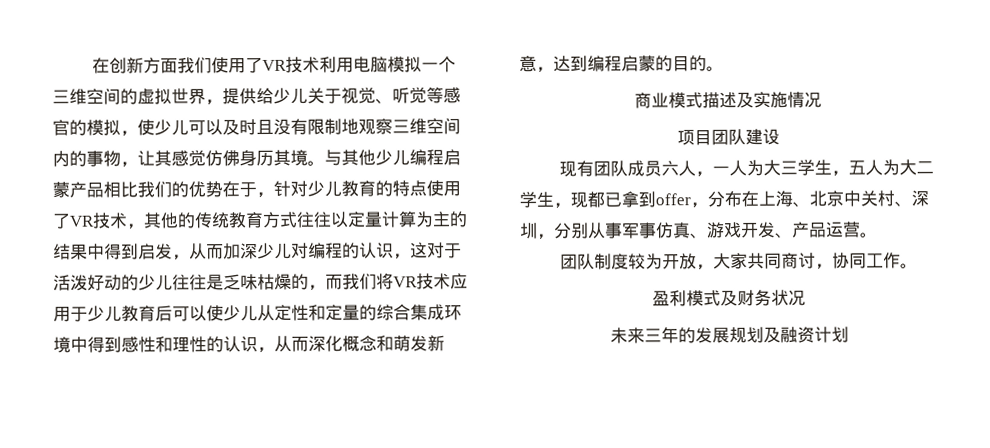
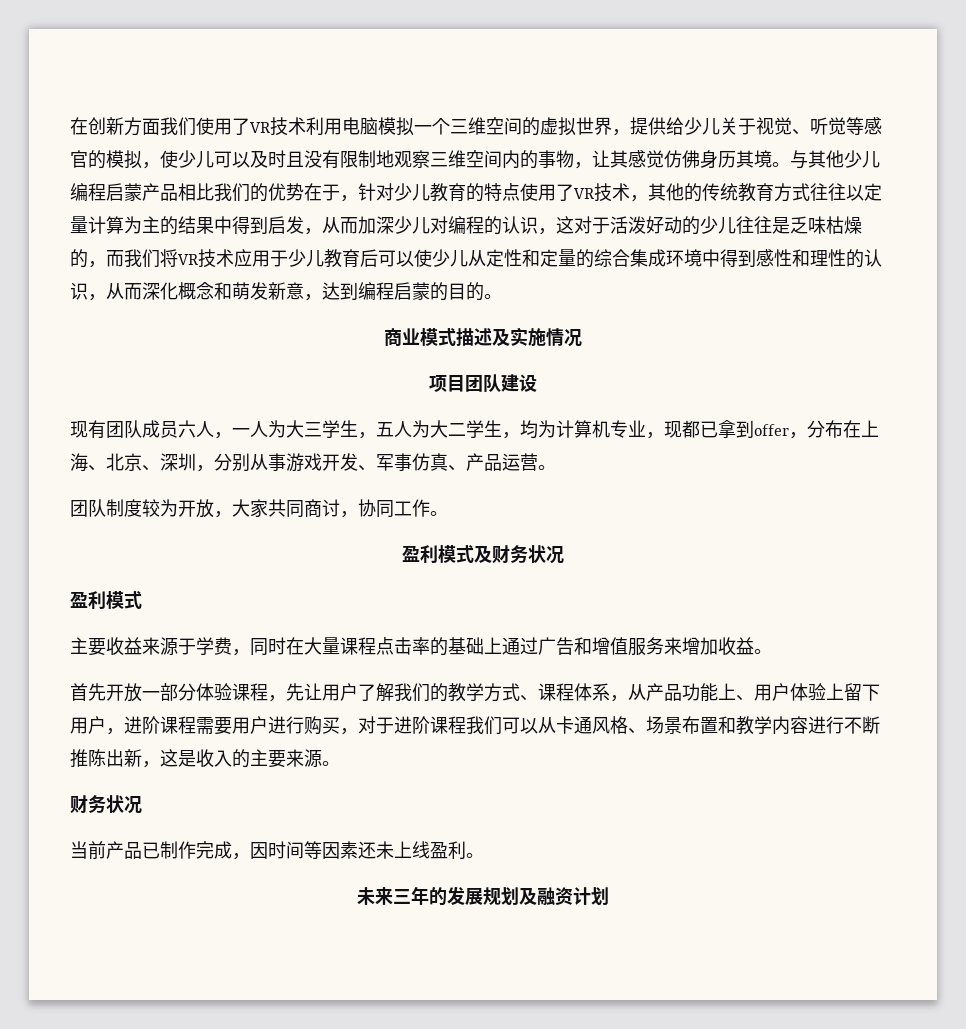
- 现有团队成员六人，一人为大三学生，五人为大二学生，现都已拿到offer，分布在上海、北京中关村、深圳，分别从事军事仿真、游戏开发、产品运营。
+ 现有团队成员六人，一人为大三学生，五人为大二学生，均为计算机专业，现都已拿到offer，分布在上海、北京、深圳，分别从事游戏开发、军事仿真、产品运营。
  盈利模式及财务状况
+ 盈利模式
+ 主要收益来源于学费，同时在大量课程点击率的基础上通过广告和增值服务来增加收益。
+ 首先开放一部分体验课程，先让用户了解我们的教学方式、课程体系，从产品功能上、用户体验上留下用户，进阶课程需要用户进行购买，对于进阶课程我们可以从卡通风格、场景布置和教学内容进行不断推陈出新，这是收入的主要来源。
+ 财务状况
+ 当前产品已制作完成，因时间等因素还未上线盈利。

